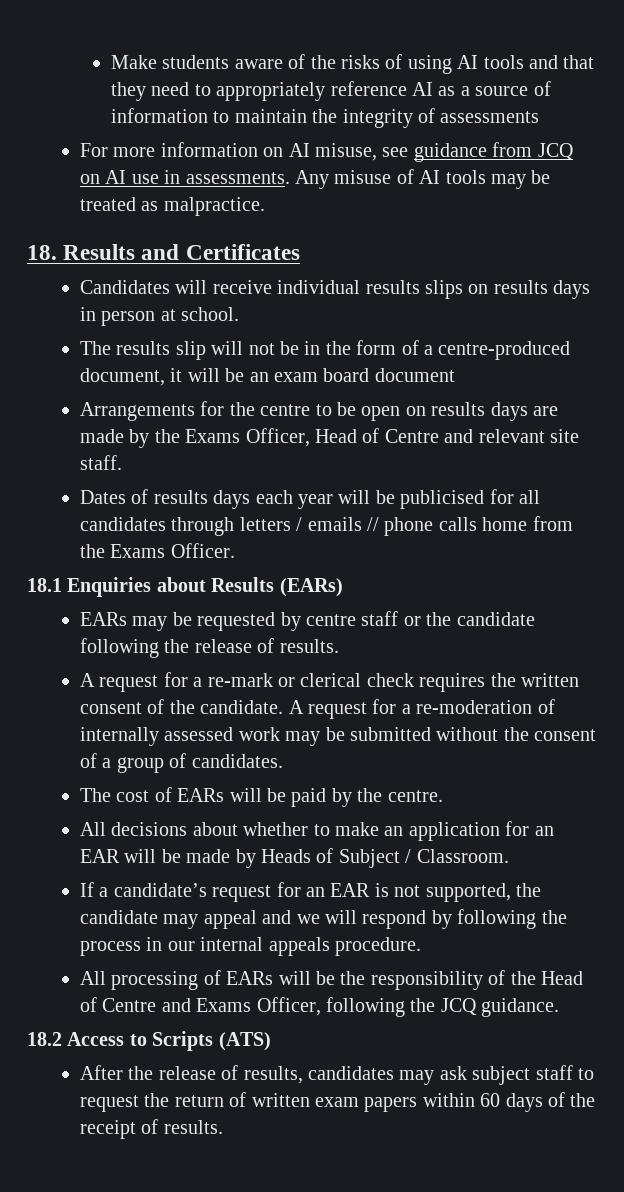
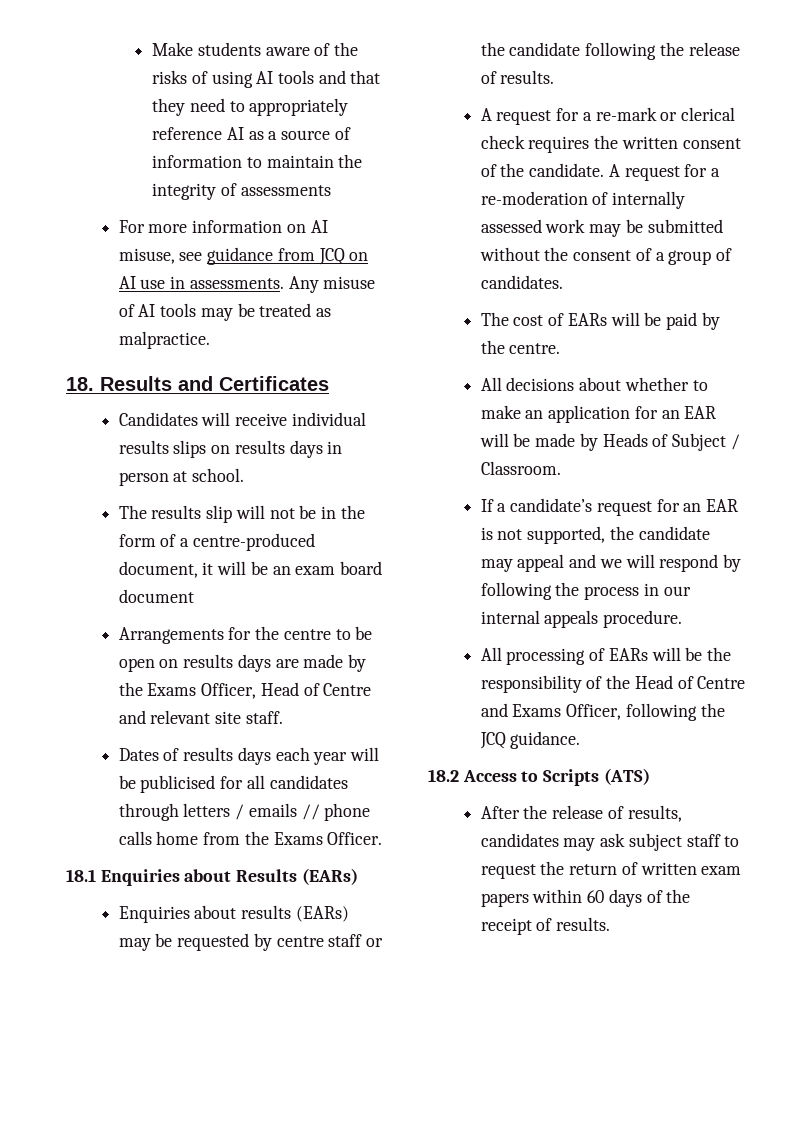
- EARs may be requested by centre staff or the candidate following the release of results.
+ Enquiries about results (EARs) may be requested by centre staff or the candidate following the release of results.

